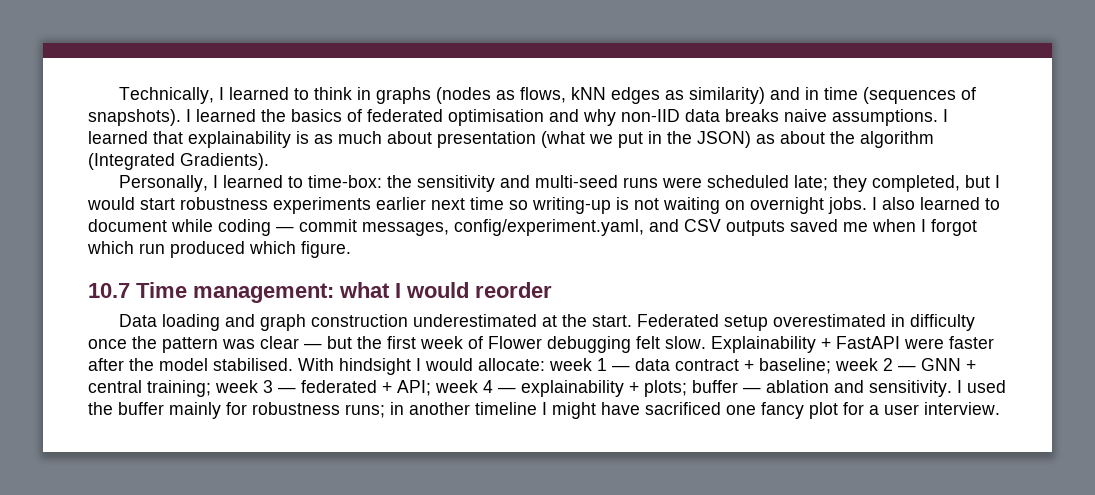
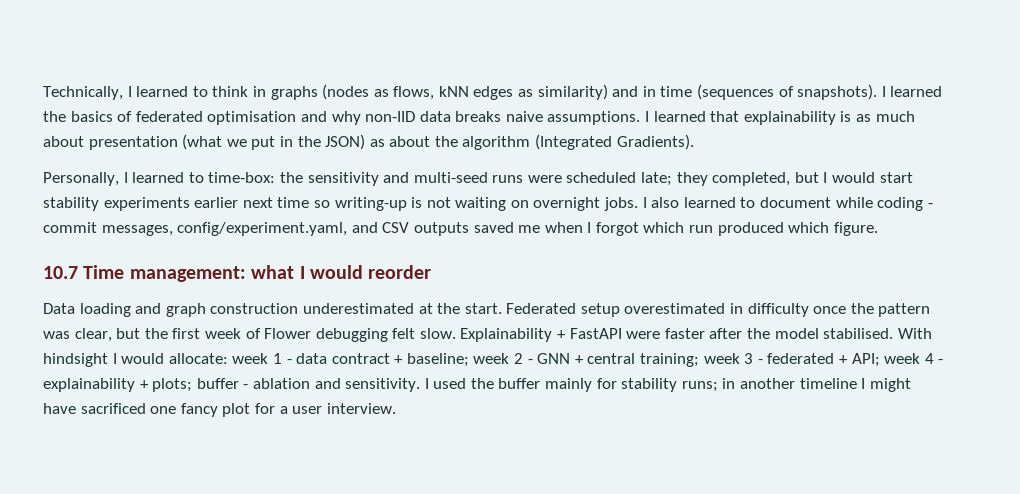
- Personally, I learned to time-box: the sensitivity and multi-seed runs were scheduled late; they completed, but I would start robustness experiments earlier next time so writing-up is not waiting on overnight jobs.
+ Personally, I learned to time-box: the sensitivity and multi-seed runs were scheduled late; they completed, but I would start stability experiments earlier next time so writing-up is not waiting on overnight jobs.
- I also learned to document while coding — commit messages, config/experiment.yaml, and CSV outputs saved me when I forgot which run produced which figure.
+ I also learned to document while coding - commit messages, config/experiment.yaml, and CSV outputs saved me when I forgot which run produced which figure.
- Federated setup overestimated in difficulty once the pattern was clear — but the first week of Flower debugging felt slow.
+ Federated setup overestimated in difficulty once the pattern was clear, but the first week of Flower debugging felt slow.
- With hindsight I would allocate: week 1 — data contract + baseline; week 2 — GNN + central training; week 3 — federated + API; week 4 — explainability + plots; buffer — ablation and sensitivity.
+ With hindsight I would allocate: week 1 - data contract + baseline; week 2 - GNN + central training; week 3 - federated + API; week 4 - explainability + plots; buffer - ablation and sensitivity.
- I used the buffer mainly for robustness runs; in another timeline I might have sacrificed one fancy plot for a user interview.
+ I used the buffer mainly for stability runs; in another timeline I might have sacrificed one fancy plot for a user interview.

